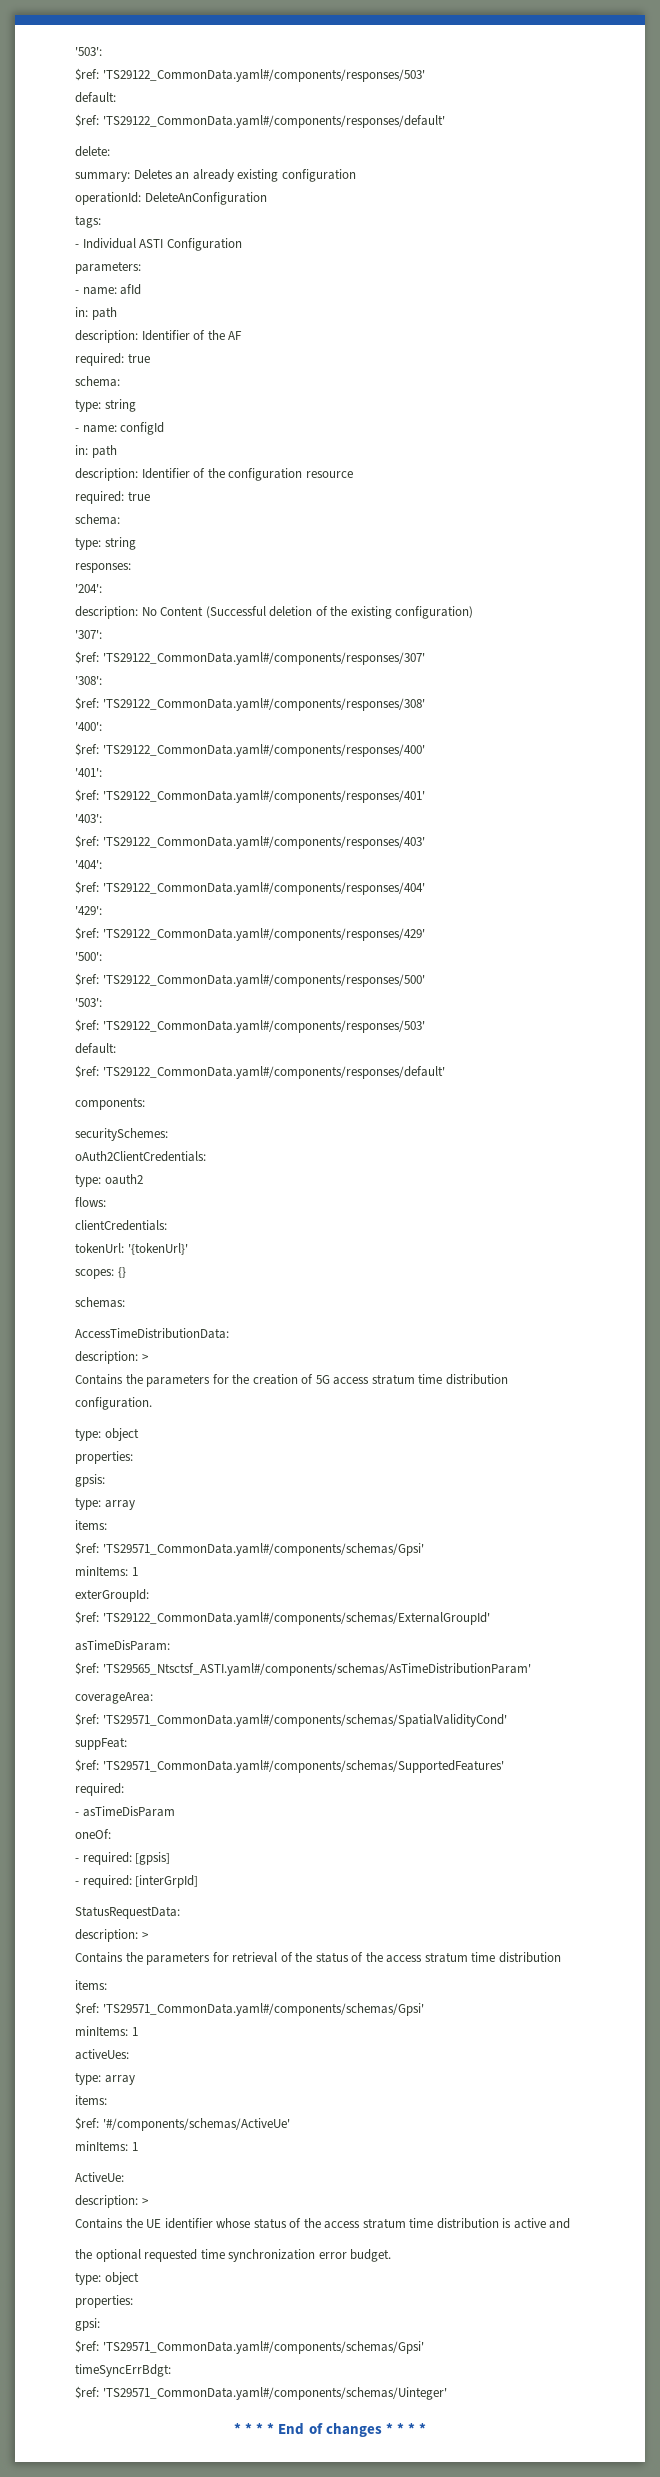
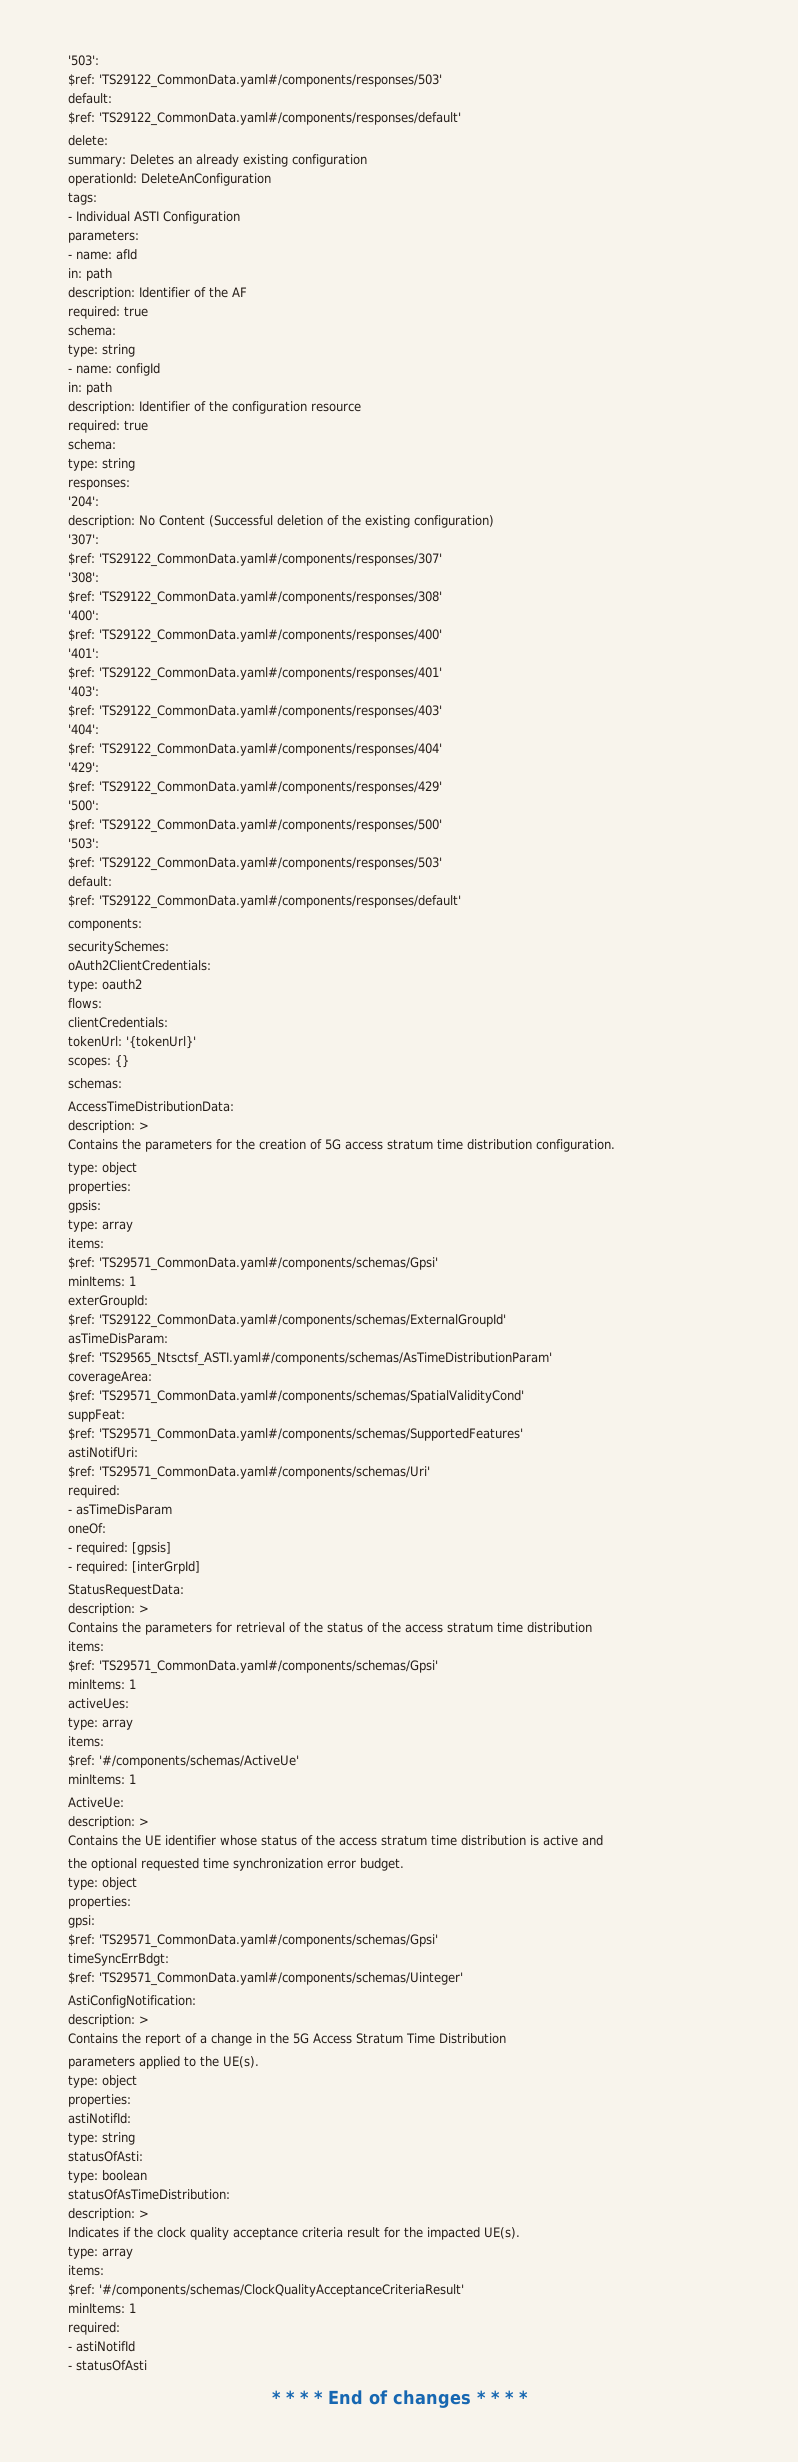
+ astiNotifUri:
+ $ref: 'TS29571_CommonData.yaml#/components/schemas/Uri'
+ AstiConfigNotification:
+ description: >
+ Contains the report of a change in the 5G Access Stratum Time Distribution
+ parameters applied to the UE(s).
+ type: object
+ properties:
+ astiNotifId:
+ type: string
+ statusOfAsti:
+ type: boolean
+ statusOfAsTimeDistribution:
+ description: >
+ Indicates if the clock quality acceptance criteria result for the impacted UE(s).
+ type: array
+ items:
+ $ref: '#/components/schemas/ClockQualityAcceptanceCriteriaResult'
+ minItems: 1
+ required:
+ - astiNotifId
+ - statusOfAsti

